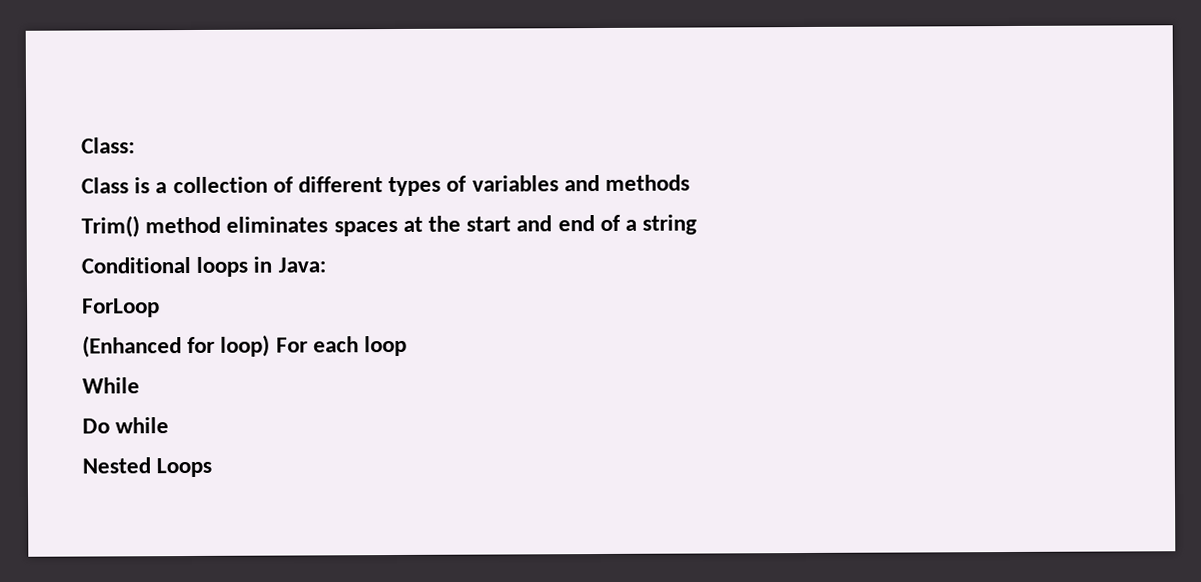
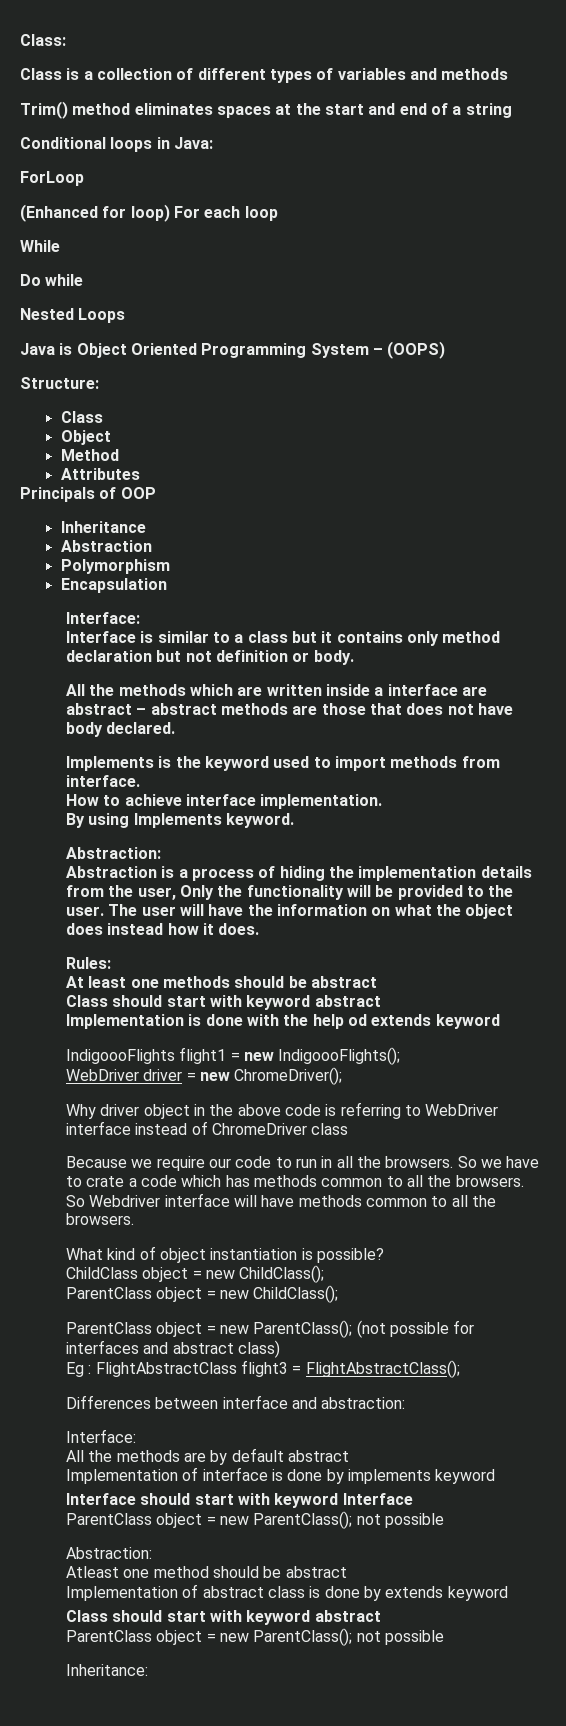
+ Java is Object Oriented Programming System – (OOPS)
+ Structure:
+ Class
+ Object
+ Method
+ Attributes
+ Principals of OOP
+ Inheritance
+ Abstraction
+ Polymorphism
+ Encapsulation
+ Interface:
+ Interface is similar to a class but it contains only method declaration but not definition or body.
+ All the methods which are written inside a interface are abstract – abstract methods are those that does not have body declared.
+ Implements is the keyword used to import methods from interface.
+ How to achieve interface implementation.
+ By using Implements keyword.
+ Abstraction:
+ Abstraction is a process of hiding the implementation details from the user, Only the functionality will be provided to the user. The user will have the information on what the object does instead how it does.
+ Rules:
+ At least one methods should be abstract
+ Class should start with keyword abstract
+ Implementation is done with the help od extends keyword
+ IndigoooFlights flight1 = new IndigoooFlights();
+ WebDriver driver = new ChromeDriver();
+ Why driver object in the above code is referring to WebDriver interface instead of ChromeDriver class
+ Because we require our code to run in all the browsers. So we have to crate a code which has methods common to all the browsers. So Webdriver interface will have methods common to all the browsers.
+ What kind of object instantiation is possible?
+ ChildClass object = new ChildClass();
+ ParentClass object = new ChildClass();
+ ParentClass object = new ParentClass(); (not possible for interfaces and abstract class)
+ Eg : FlightAbstractClass flight3 = FlightAbstractClass();
+ Differences between interface and abstraction:
+ Interface:
+ All the methods are by default abstract
+ Implementation of interface is done by implements keyword
+ Interface should start with keyword Interface
+ ParentClass object = new ParentClass(); not possible
+ Abstraction:
+ Atleast one method should be abstract
+ Implementation of abstract class is done by extends keyword
+ Class should start with keyword abstract
+ ParentClass object = new ParentClass(); not possible
+ Inheritance:

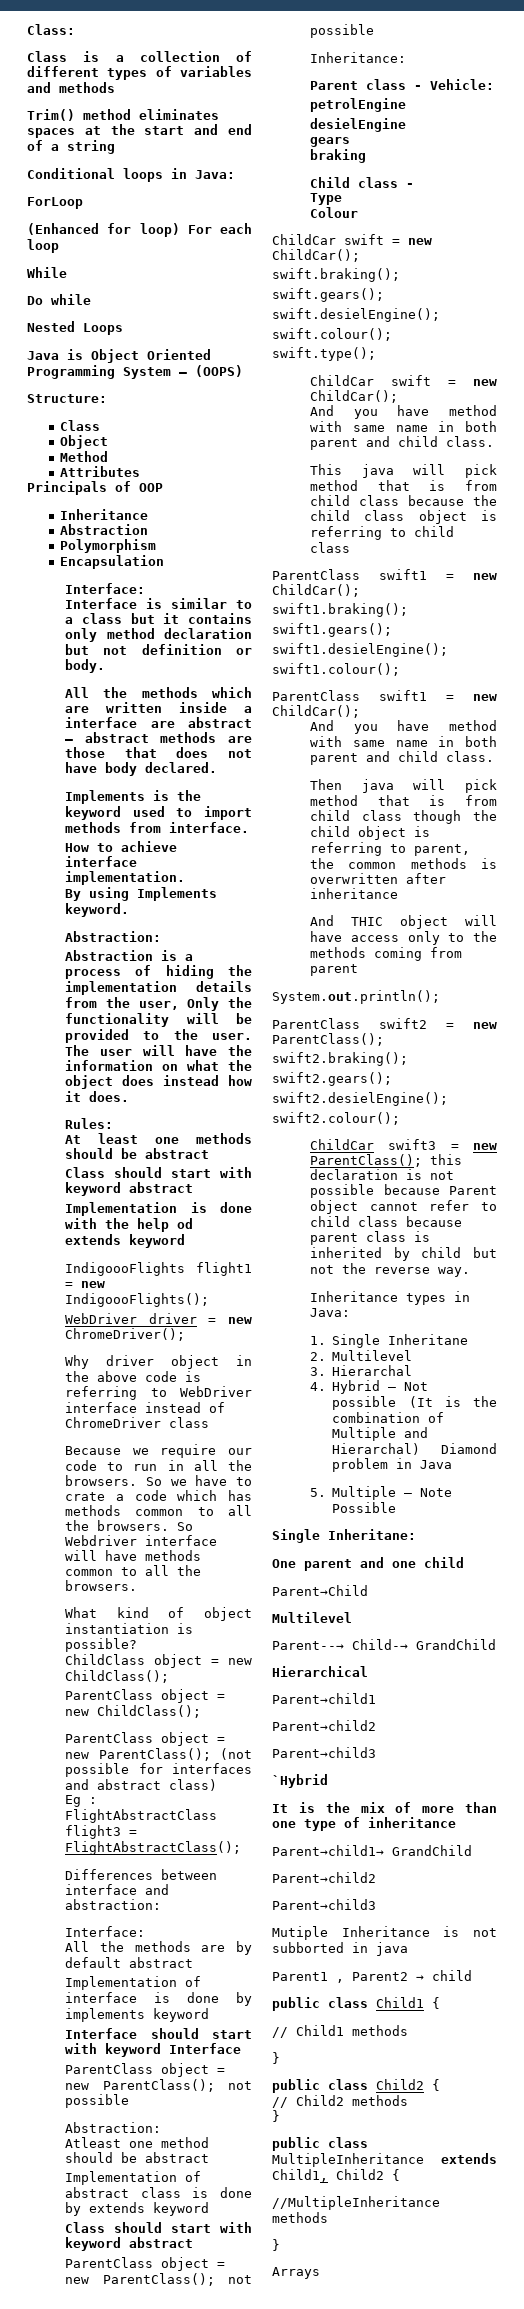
+ Parent class - Vehicle:
+ petrolEngine
+ desielEngine
+ gears
+ braking
+ Child class -
+ Type
+ Colour
+ ChildCar swift = new ChildCar();
+ swift.braking();
+ swift.gears();
+ swift.desielEngine();
+ swift.colour();
+ swift.type();
+ ChildCar swift = new ChildCar();
+ And you have method with same name in both parent and child class.
+ This java will pick method that is from child class because the child class object is referring to child class
+ ParentClass swift1 = new ChildCar();
+ swift1.braking();
+ swift1.gears();
+ swift1.desielEngine();
+ swift1.colour();
+ ParentClass swift1 = new ChildCar();
+ And you have method with same name in both parent and child class.
+ Then java will pick method that is from child class though the child object is referring to parent, the common methods is overwritten after inheritance
+ And THIC object will have access only to the methods coming from parent
+ System.out.println();
+ ParentClass swift2 = new ParentClass();
+ swift2.braking();
+ swift2.gears();
+ swift2.desielEngine();
+ swift2.colour();
+ ChildCar swift3 = new ParentClass(); this declaration is not possible because Parent object cannot refer to child class because parent class is inherited by child but not the reverse way.
+ Inheritance types in Java:
+ 1. Single Inheritane
+ 2. Multilevel
+ 3. Hierarchal
+ 4. Hybrid – Not possible (It is the combination of Multiple and Hierarchal) Diamond problem in Java
+ 5. Multiple – Note Possible
+ Single Inheritane:
+ One parent and one child
+ Parent→Child
+ Multilevel
+ Parent--→ Child-→ GrandChild
+ Hierarchical
+ Parent→child1
+ Parent→child2
+ Parent→child3
+ `Hybrid
+ It is the mix of more than one type of inheritance
+ Parent→child1→ GrandChild
+ Parent→child2
+ Parent→child3
+ Mutiple Inheritance is not subborted in java
+ Parent1 , Parent2 → child
+ public class Child1 {
+ // Child1 methods
+ }
+ public class Child2 {
+ // Child2 methods
+ }
+ public class MultipleInheritance extends Child1, Child2 {
+ //MultipleInheritance methods
+ }
+ Arrays

